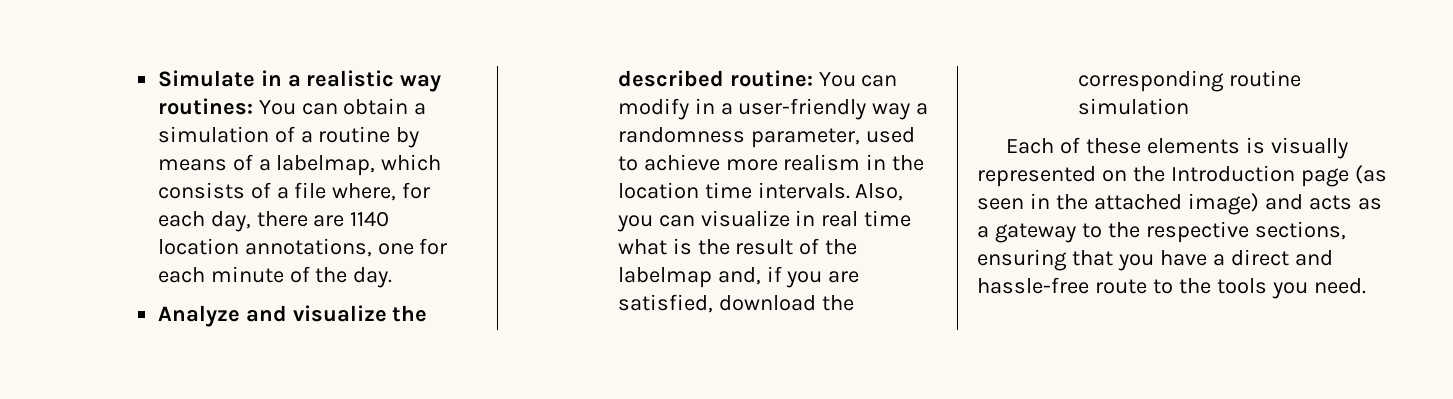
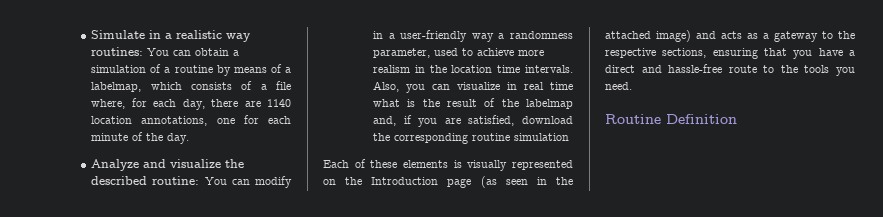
+ Routine Definition

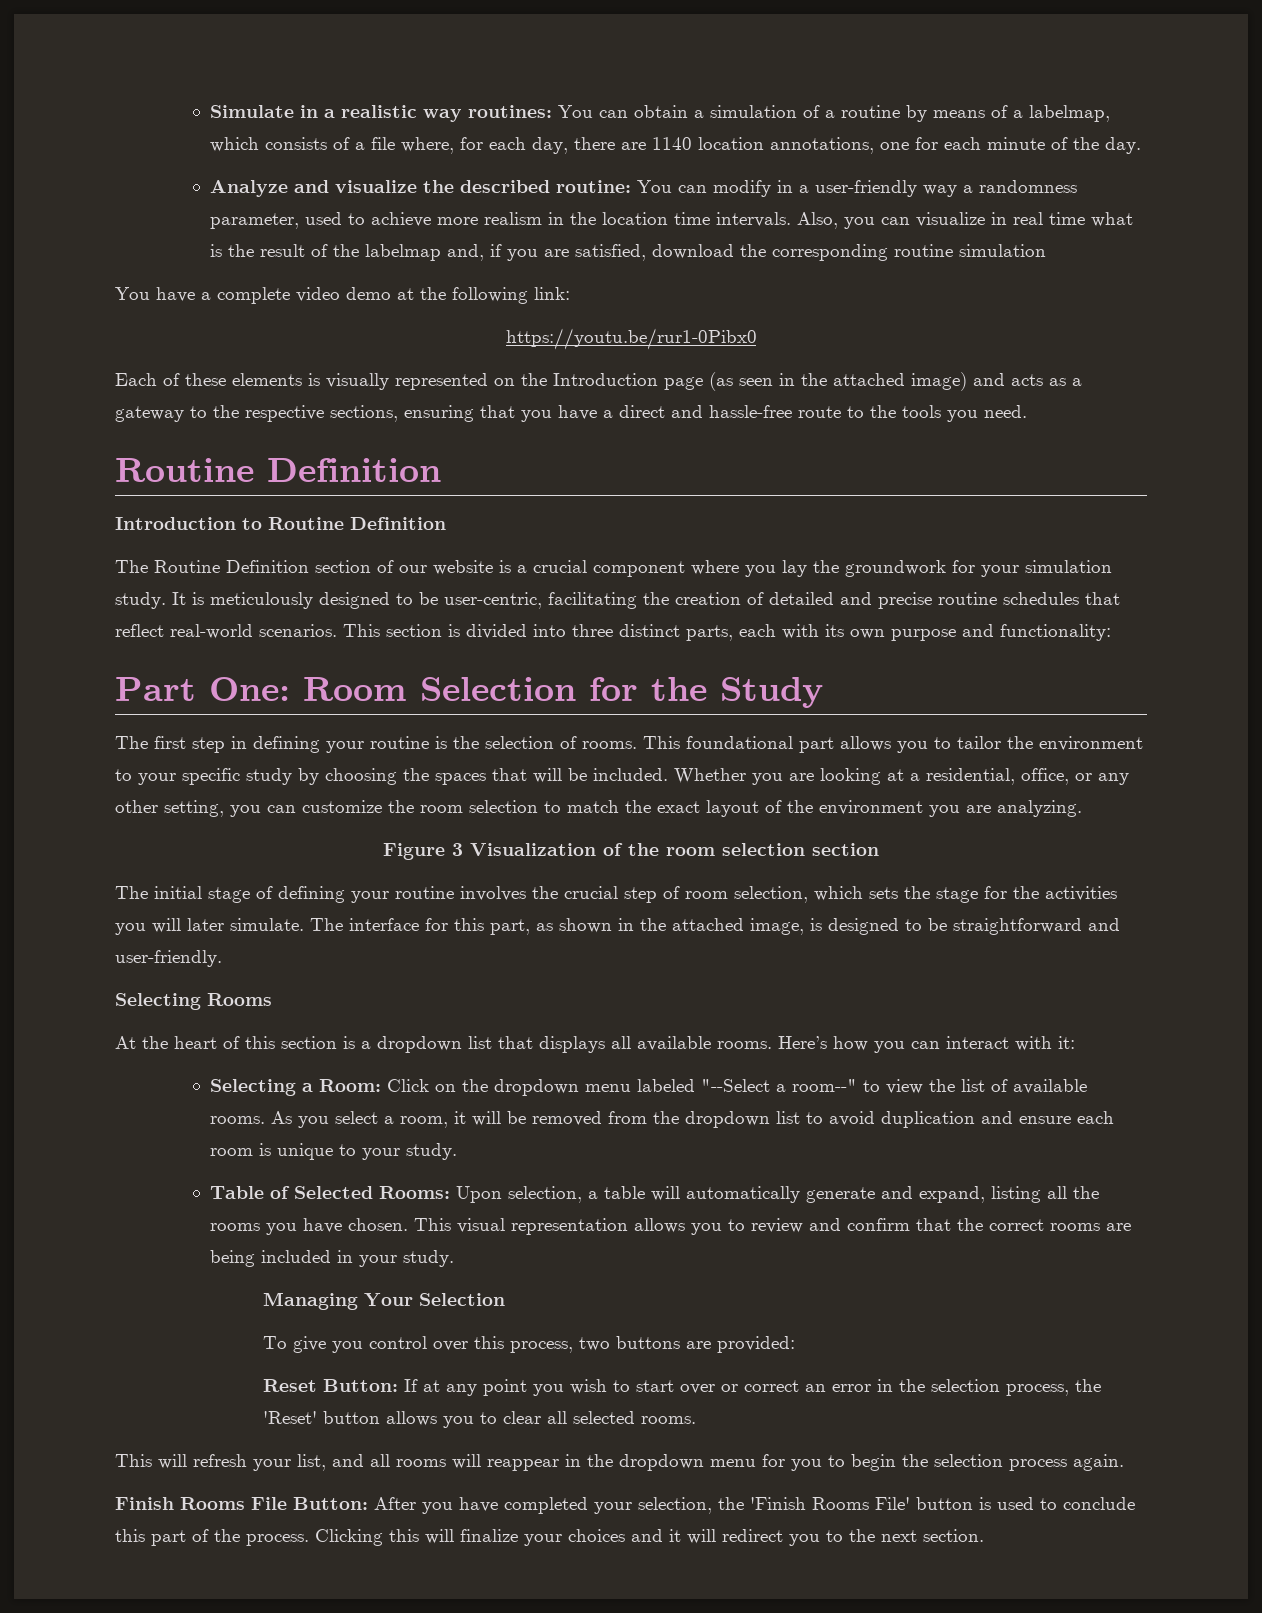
+ You have a complete video demo at the following link:
+ https://youtu.be/rur1-0Pibx0
+ Introduction to Routine Definition
+ The Routine Definition section of our website is a crucial component where you lay the groundwork for your simulation study. It is meticulously designed to be user-centric, facilitating the creation of detailed and precise routine schedules that reflect real-world scenarios. This section is divided into three distinct parts, each with its own purpose and functionality:
+ Part One: Room Selection for the Study
+ The first step in defining your routine is the selection of rooms. This foundational part allows you to tailor the environment to your specific study by choosing the spaces that will be included. Whether you are looking at a residential, office, or any other setting, you can customize the room selection to match the exact layout of the environment you are analyzing.
+ Figure 3 Visualization of the room selection section
+ The initial stage of defining your routine involves the crucial step of room selection, which sets the stage for the activities you will later simulate. The interface for this part, as shown in the attached image, is designed to be straightforward and user-friendly.
+ Selecting Rooms
+ At the heart of this section is a dropdown list that displays all available rooms. Here’s how you can interact with it:
+ Selecting a Room: Click on the dropdown menu labeled "--Select a room--" to view the list of available rooms. As you select a room, it will be removed from the dropdown list to avoid duplication and ensure each room is unique to your study.
+ Table of Selected Rooms: Upon selection, a table will automatically generate and expand, listing all the rooms you have chosen. This visual representation allows you to review and confirm that the correct rooms are being included in your study.
+ Managing Your Selection
+ To give you control over this process, two buttons are provided:
+ Reset Button: If at any point you wish to start over or correct an error in the selection process, the 'Reset' button allows you to clear all selected rooms.
+ This will refresh your list, and all rooms will reappear in the dropdown menu for you to begin the selection process again.
+ Finish Rooms File Button: After you have completed your selection, the 'Finish Rooms File' button is used to conclude this part of the process. Clicking this will finalize your choices and it will redirect you to the next section.

